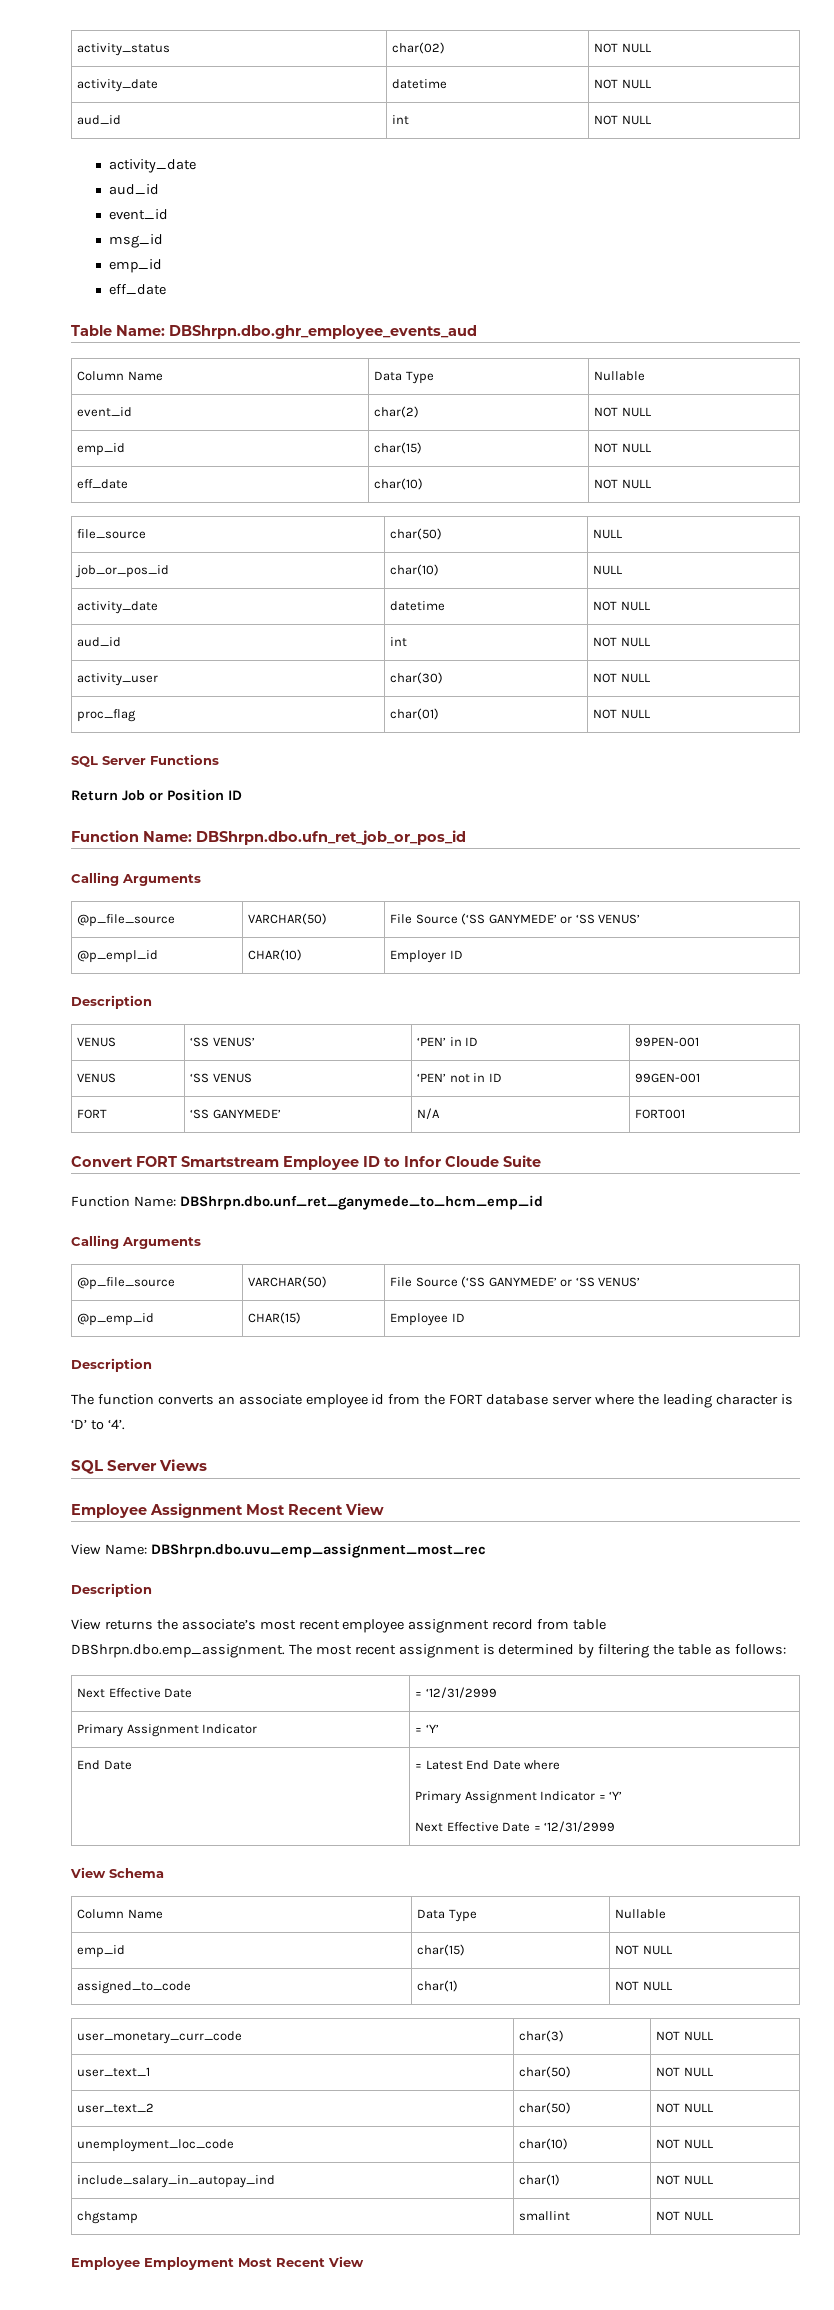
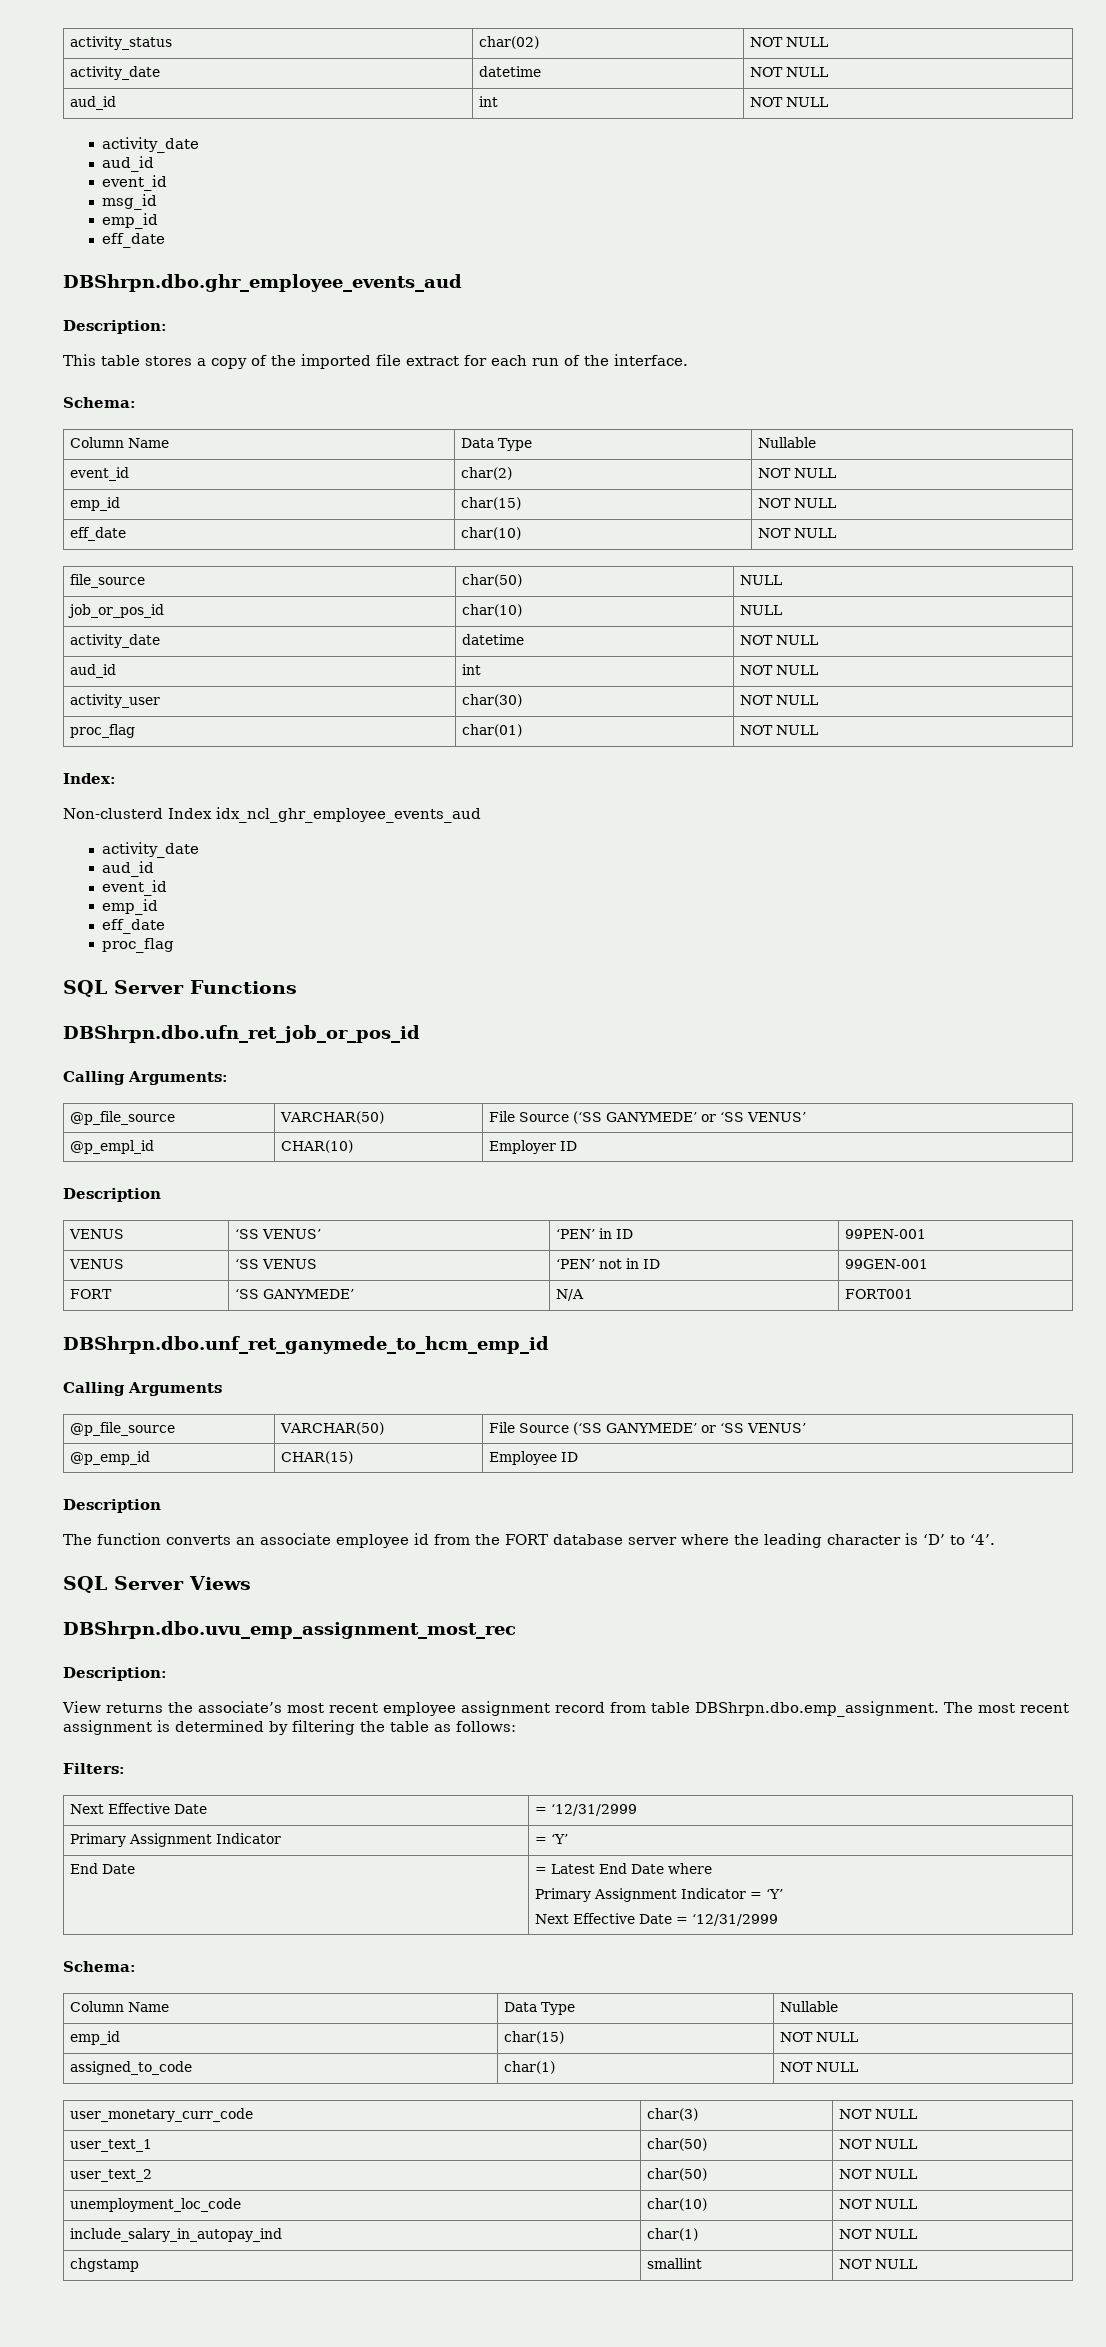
- Table Name: DBShrpn.dbo.ghr_employee_events_aud
+ DBShrpn.dbo.ghr_employee_events_aud
+ Description:
+ This table stores a copy of the imported file extract for each run of the interface.
+ Schema:
+ Index:
+ Non-clusterd Index idx_ncl_ghr_employee_events_aud
+ activity_date
+ aud_id
+ event_id
+ emp_id
+ eff_date
+ proc_flag
  SQL Server Functions
- Return Job or Position ID
- Function Name: DBShrpn.dbo.ufn_ret_job_or_pos_id
- Calling Arguments
+ DBShrpn.dbo.ufn_ret_job_or_pos_id
+ Calling Arguments:
- Convert FORT Smartstream Employee ID to Infor Cloude Suite
- Function Name: DBShrpn.dbo.unf_ret_ganymede_to_hcm_emp_id
+ DBShrpn.dbo.unf_ret_ganymede_to_hcm_emp_id
- Employee Assignment Most Recent View
- View Name: DBShrpn.dbo.uvu_emp_assignment_most_rec
- Description
+ DBShrpn.dbo.uvu_emp_assignment_most_rec
+ Description:
+ Filters:
  End Date | = Latest End Date where
  Primary Assignment Indicator = ‘Y’
  Next Effective Date = ‘12/31/2999
- View Schema
+ Schema:
- Employee Employment Most Recent View

